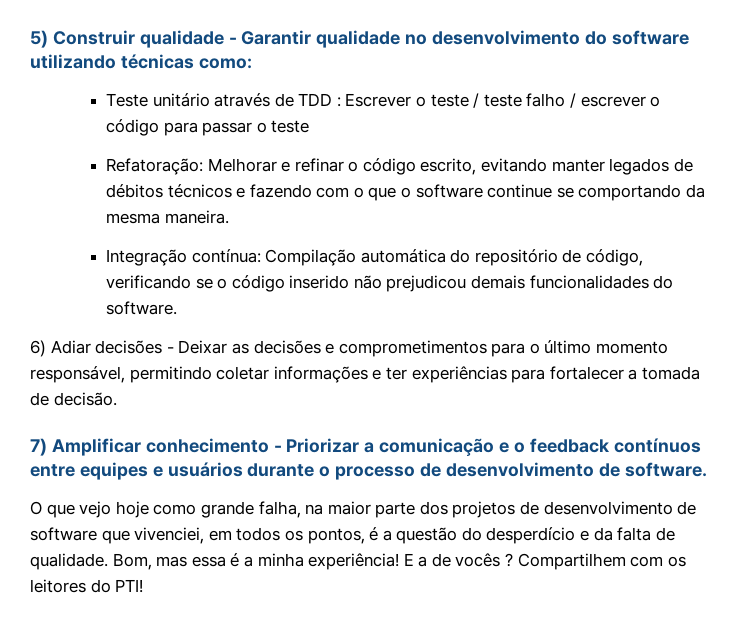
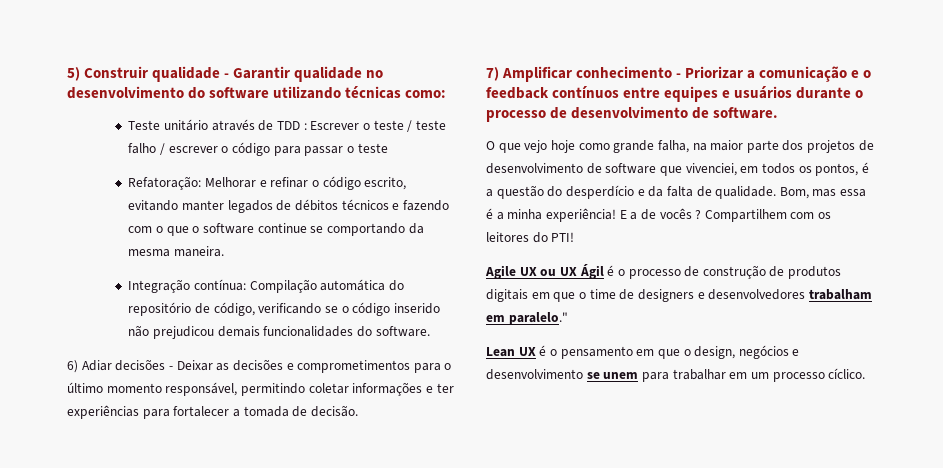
+ Agile UX ou UX Ágil é o processo de construção de produtos digitais em que o time de designers e desenvolvedores trabalham em paralelo."
+ Lean UX é o pensamento em que o design, negócios e desenvolvimento se unem para trabalhar em um processo cíclico.

